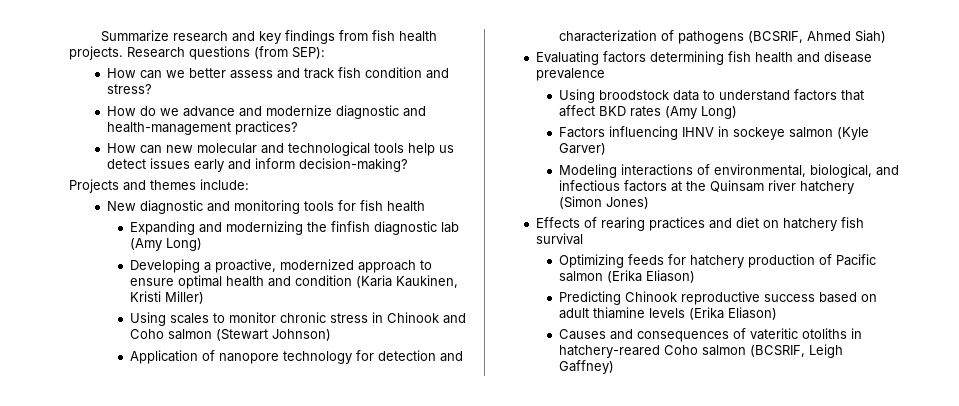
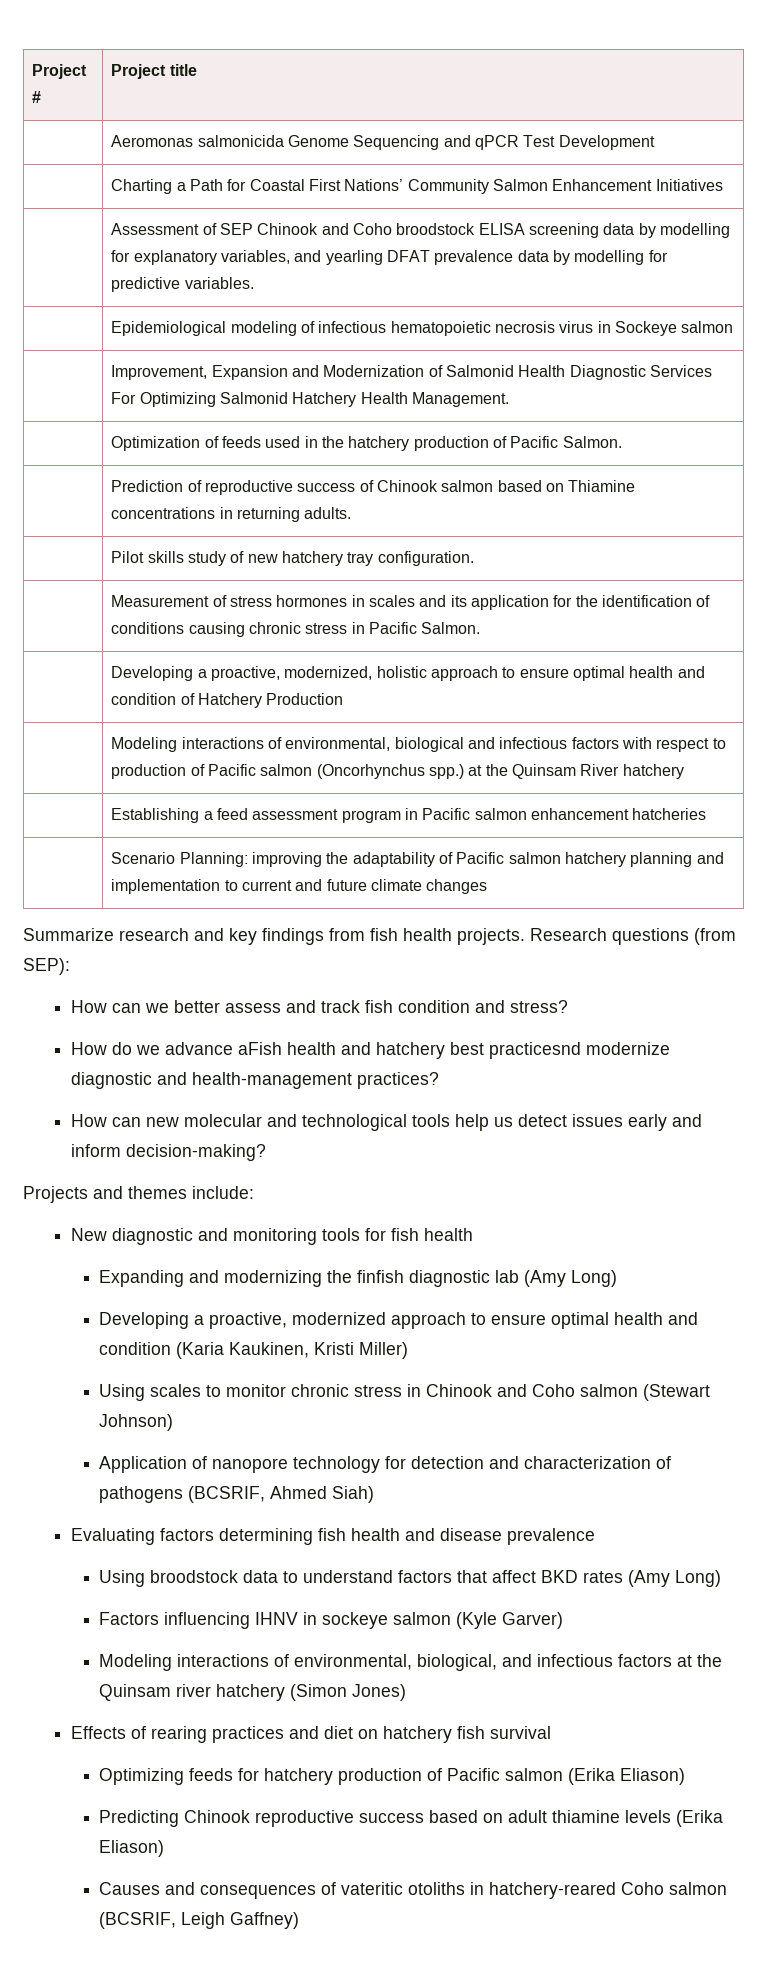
+ Project # | Project title
+ | Aeromonas salmonicida Genome Sequencing and qPCR Test Development
+ | Charting a Path for Coastal First Nations’ Community Salmon Enhancement Initiatives
+ | Assessment of SEP Chinook and Coho broodstock ELISA screening data by modelling for explanatory variables, and yearling DFAT prevalence data by modelling for predictive variables.
+ | Epidemiological modeling of infectious hematopoietic necrosis virus in Sockeye salmon
+ | Improvement, Expansion and Modernization of Salmonid Health Diagnostic Services For Optimizing Salmonid Hatchery Health Management.
+ | Optimization of feeds used in the hatchery production of Pacific Salmon.
+ | Prediction of reproductive success of Chinook salmon based on Thiamine concentrations in returning adults.
+ | Pilot skills study of new hatchery tray configuration.
+ | Measurement of stress hormones in scales and its application for the identification of conditions causing chronic stress in Pacific Salmon.
+ | Developing a proactive, modernized, holistic approach to ensure optimal health and condition of Hatchery Production
+ | Modeling interactions of environmental, biological and infectious factors with respect to production of Pacific salmon (Oncorhynchus spp.) at the Quinsam River hatchery
+ | Establishing a feed assessment program in Pacific salmon enhancement hatcheries
+ | Scenario Planning: improving the adaptability of Pacific salmon hatchery planning and implementation to current and future climate changes
- How do we advance and modernize diagnostic and health-management practices?
+ How do we advance aFish health and hatchery best practicesnd modernize diagnostic and health-management practices?

